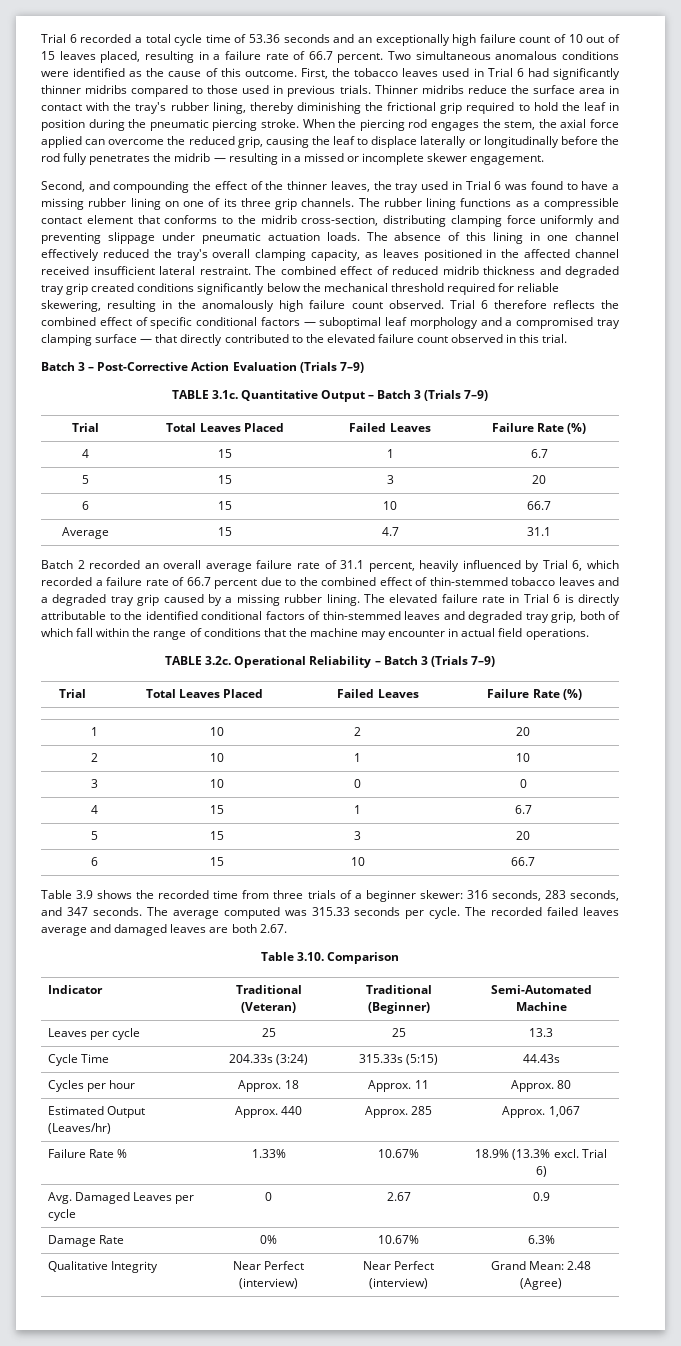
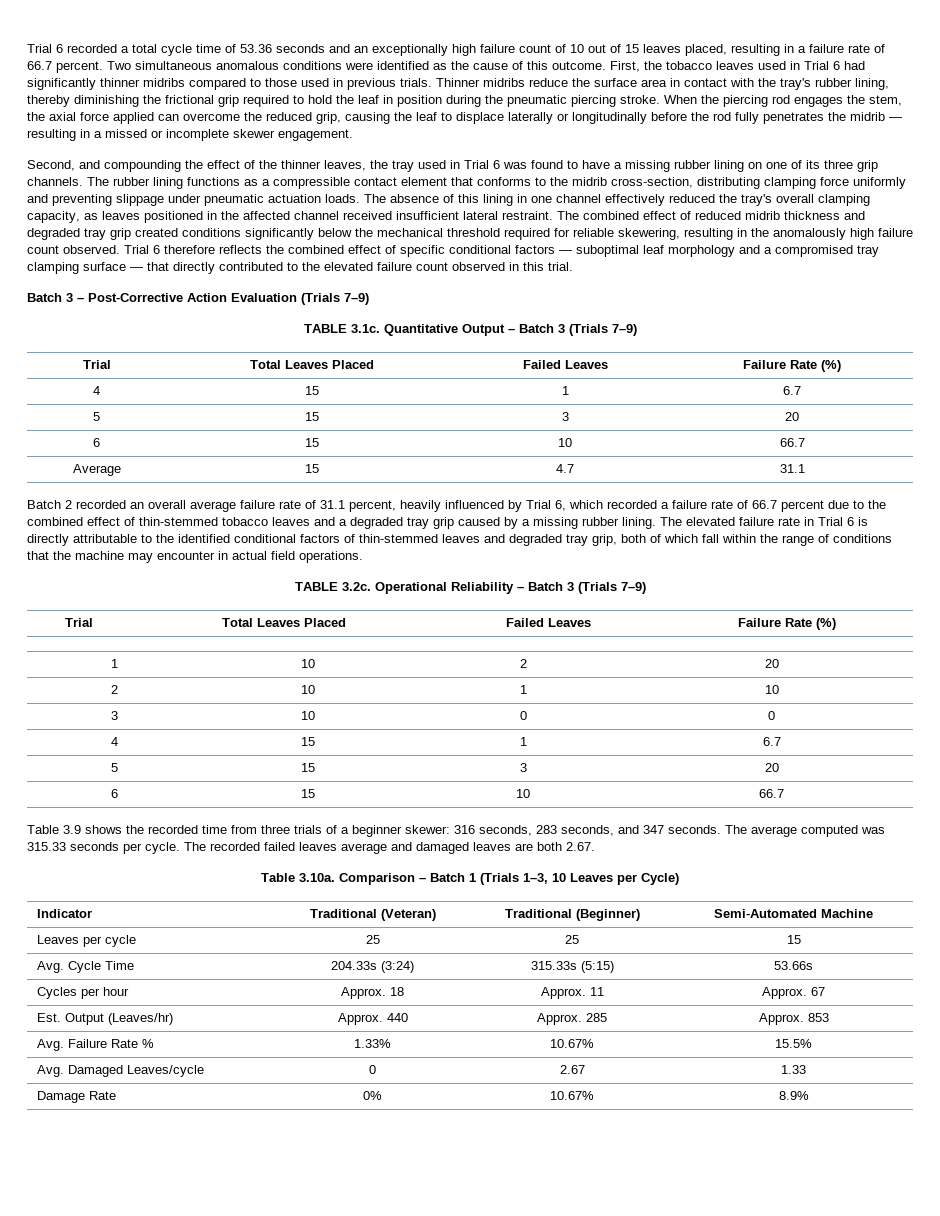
- Table 3.10. Comparison
+ Table 3.10a. Comparison – Batch 1 (Trials 1–3, 10 Leaves per Cycle)
- Leaves per cycle | 25 | 25 | 13.3
- Cycle Time | 204.33s (3:24) | 315.33s (5:15) | 44.43s
+ Leaves per cycle | 25 | 25 | 15
+ Avg. Cycle Time | 204.33s (3:24) | 315.33s (5:15) | 53.66s
- Cycles per hour | Approx. 18 | Approx. 11 | Approx. 80
- Estimated Output (Leaves/hr) | Approx. 440 | Approx. 285 | Approx. 1,067
- Failure Rate % | 1.33% | 10.67% | 18.9% (13.3% excl. Trial 6)
+ Cycles per hour | Approx. 18 | Approx. 11 | Approx. 67
+ Est. Output (Leaves/hr) | Approx. 440 | Approx. 285 | Approx. 853
+ Avg. Failure Rate % | 1.33% | 10.67% | 15.5%
- Avg. Damaged Leaves per cycle | 0 | 2.67 | 0.9
+ Avg. Damaged Leaves/cycle | 0 | 2.67 | 1.33
- Damage Rate | 0% | 10.67% | 6.3%
- Qualitative Integrity | Near Perfect (interview) | Near Perfect (interview) | Grand Mean: 2.48 (Agree)
+ Damage Rate | 0% | 10.67% | 8.9%

